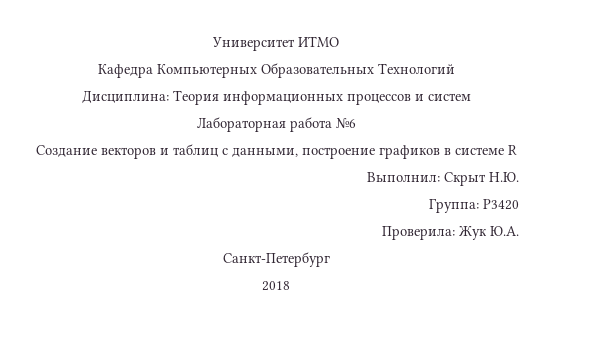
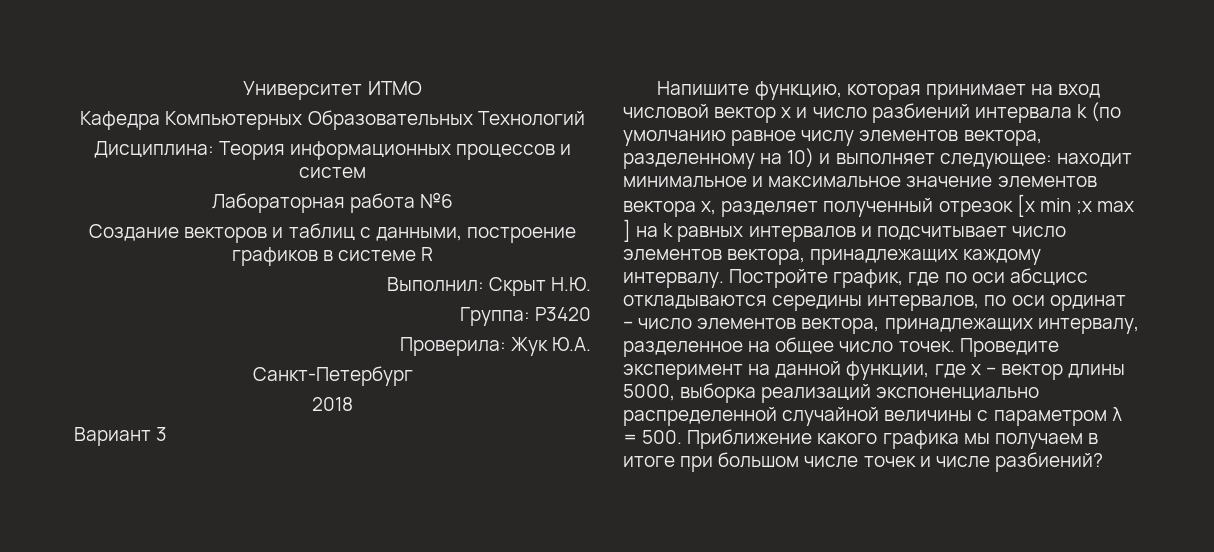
+ Вариант 3
+ Напишите функцию, которая принимает на вход числовой вектор x и число разбиений интервала k (по умолчанию равное числу элементов вектора, разделенному на 10) и выполняет следующее: находит минимальное и максимальное значение элементов вектора x, разделяет полученный отрезок [x min ;x max ] на k равных интервалов и подсчитывает число элементов вектора, принадлежащих каждому интервалу. Постройте график, где по оси абсцисс откладываются середины интервалов, по оси ординат – число элементов вектора, принадлежащих интервалу, разделенное на общее число точек. Проведите эксперимент на данной функции, где x – вектор длины 5000, выборка реализаций экспоненциально распределенной случайной величины с параметром λ = 500. Приближение какого графика мы получаем в итоге при большом числе точек и числе разбиений?

